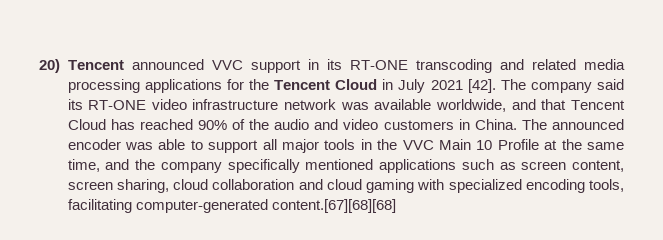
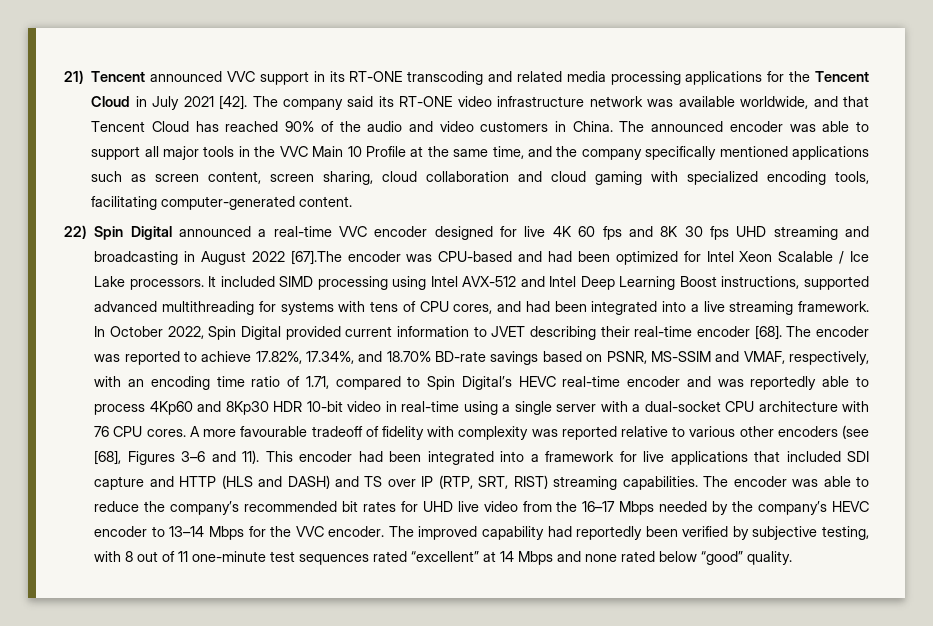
- 20) Tencent announced VVC support in its RT-ONE transcoding and related media processing applications for the Tencent Cloud in July 2021 [42].
+ 21) Tencent announced VVC support in its RT-ONE transcoding and related media processing applications for the Tencent Cloud in July 2021 [42].
- The announced encoder was able to support all major tools in the VVC Main 10 Profile at the same time, and the company specifically mentioned applications such as screen content, screen sharing, cloud collaboration and cloud gaming with specialized encoding tools, facilitating computer-generated content.[67][68][68]
+ The announced encoder was able to support all major tools in the VVC Main 10 Profile at the same time, and the company specifically mentioned applications such as screen content, screen sharing, cloud collaboration and cloud gaming with specialized encoding tools, facilitating computer-generated content.
+ 22) Spin Digital announced a real-time VVC encoder designed for live 4K 60 fps and 8K 30 fps UHD streaming and broadcasting in August 2022 [67].The encoder was CPU-based and had been optimized for Intel Xeon Scalable / Ice Lake processors. It included SIMD processing using Intel AVX-512 and Intel Deep Learning Boost instructions, supported advanced multithreading for systems with tens of CPU cores, and had been integrated into a live streaming framework. In October 2022, Spin Digital provided current information to JVET describing their real-time encoder [68]. The encoder was reported to achieve 17.82%, 17.34%, and 18.70% BD-rate savings based on PSNR, MS-SSIM and VMAF, respectively, with an encoding time ratio of 1.71, compared to Spin Digital’s HEVC real-time encoder and was reportedly able to process 4Kp60 and 8Kp30 HDR 10-bit video in real-time using a single server with a dual-socket CPU architecture with 76 CPU cores. A more favourable tradeoff of fidelity with complexity was reported relative to various other encoders (see [68], Figures 3–6 and 11). This encoder had been integrated into a framework for live applications that included SDI capture and HTTP (HLS and DASH) and TS over IP (RTP, SRT, RIST) streaming capabilities. The encoder was able to reduce the company’s recommended bit rates for UHD live video from the 16–17 Mbps needed by the company’s HEVC encoder to 13–14 Mbps for the VVC encoder. The improved capability had reportedly been verified by subjective testing, with 8 out of 11 one-minute test sequences rated “excellent” at 14 Mbps and none rated below “good” quality.

